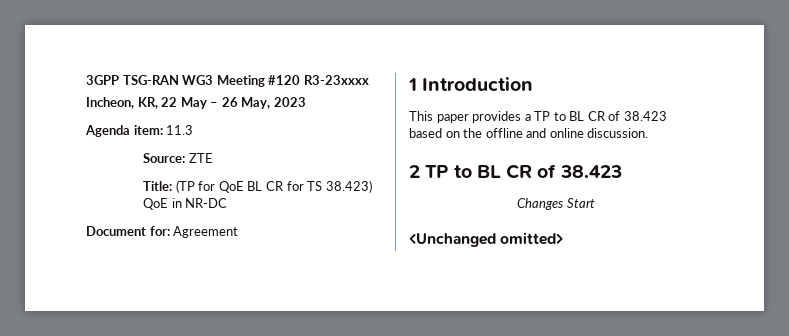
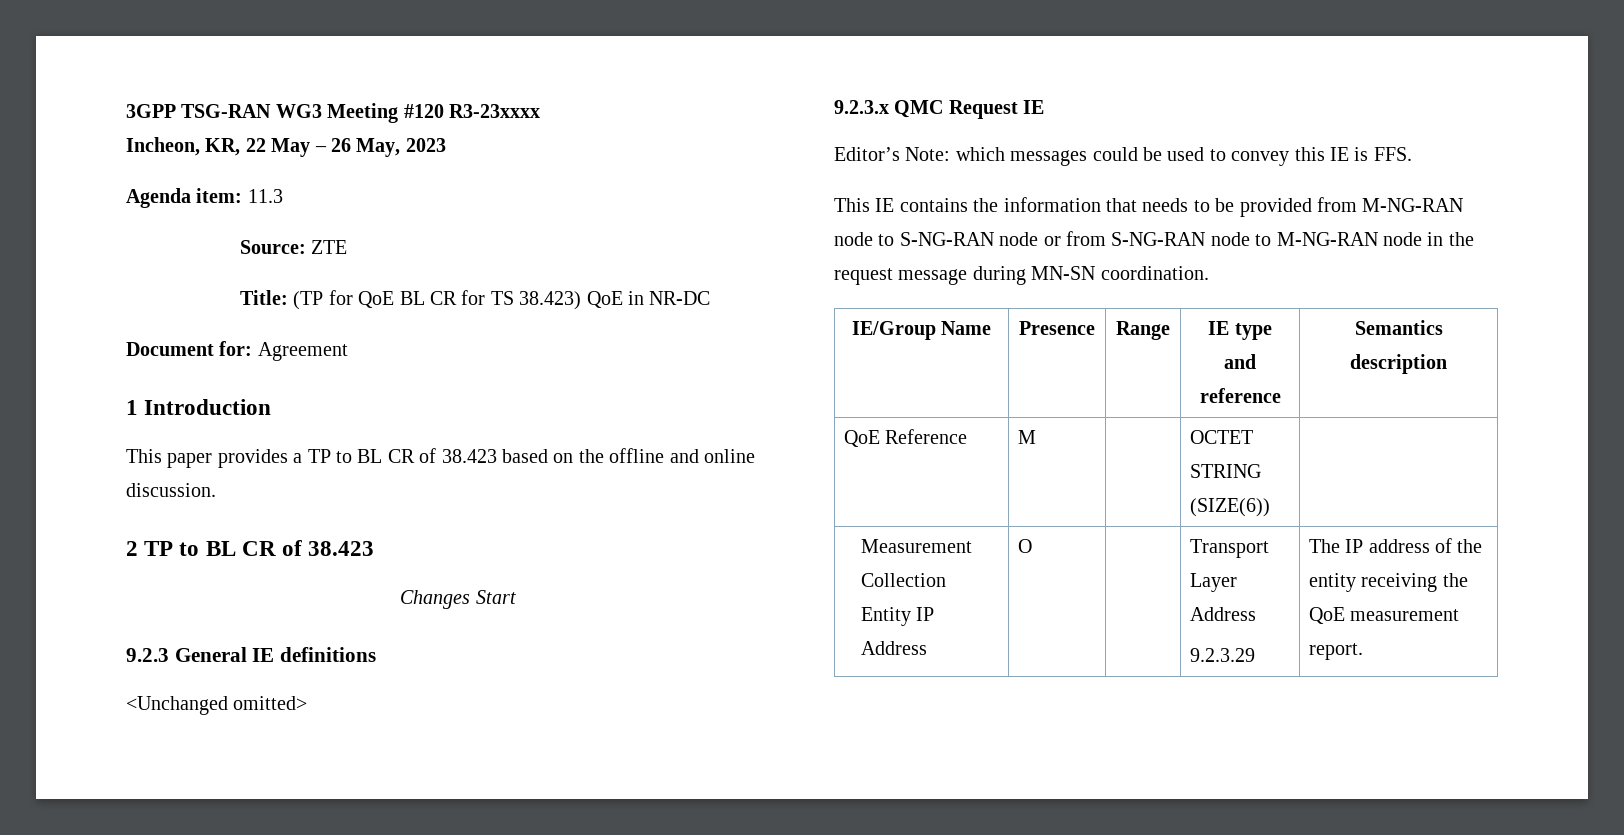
+ 9.2.3 General IE definitions
  <Unchanged omitted>
+ 9.2.3.x QMC Request IE
+ Editor’s Note: which messages could be used to convey this IE is FFS.
+ This IE contains the information that needs to be provided from M-NG-RAN node to S-NG-RAN node or from S-NG-RAN node to M-NG-RAN node in the request message during MN-SN coordination.
+ IE/Group Name | Presence | Range | IE type and reference | Semantics description
+ QoE Reference | M | | OCTET STRING (SIZE(6)) |
+ Measurement Collection Entity IP Address | O | | Transport Layer Address
+ 9.2.3.29 | The IP address of the entity receiving the QoE measurement report.

